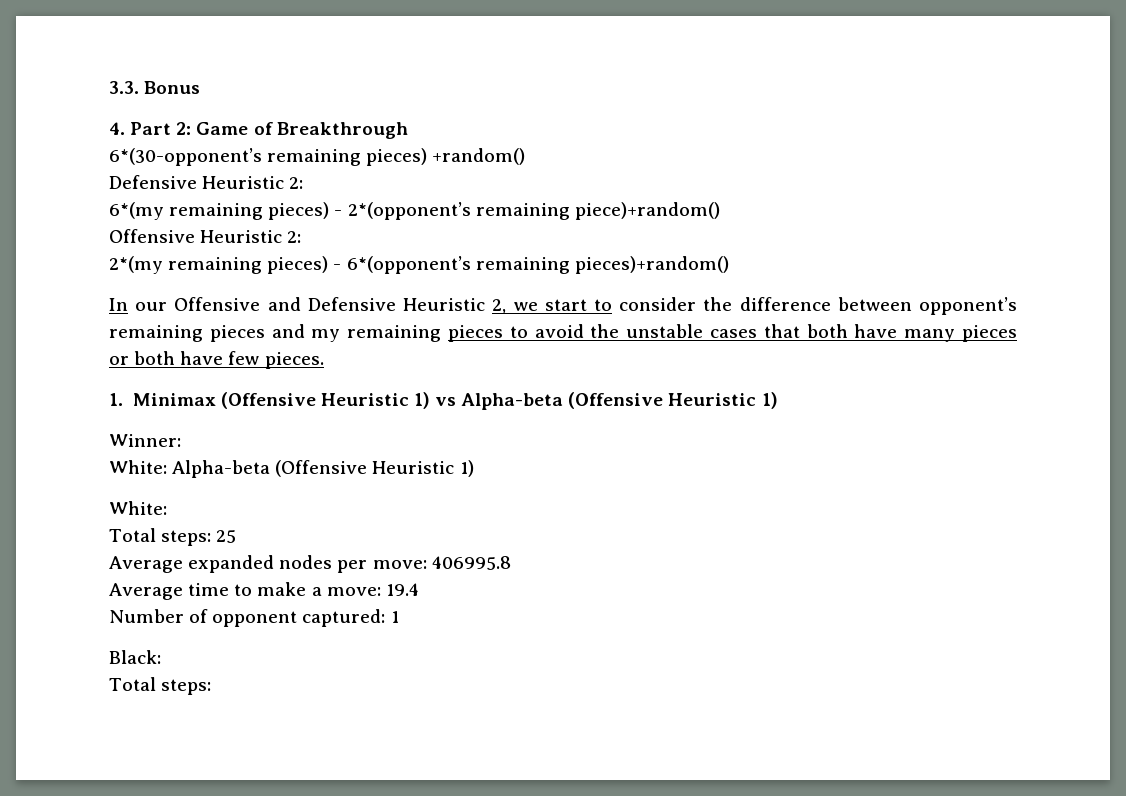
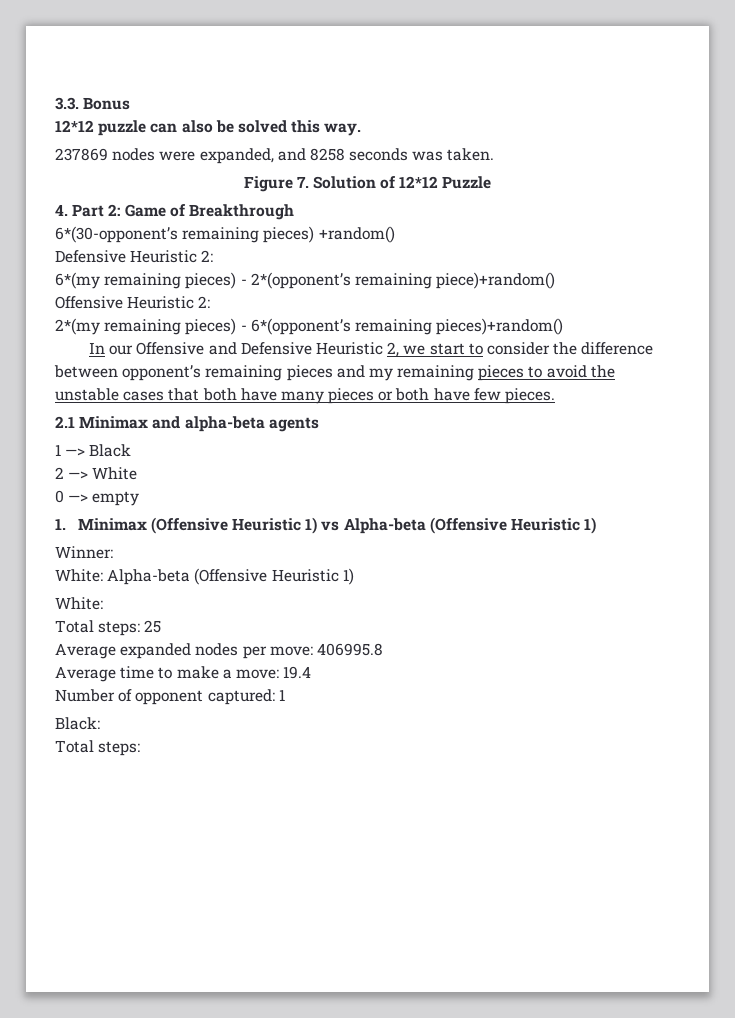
+ 12*12 puzzle can also be solved this way.
+ 237869 nodes were expanded, and 8258 seconds was taken.
+ Figure 7. Solution of 12*12 Puzzle
+ 2.1 Minimax and alpha-beta agents
+ 1 —> Black
+ 2 —> White
+ 0 —> empty

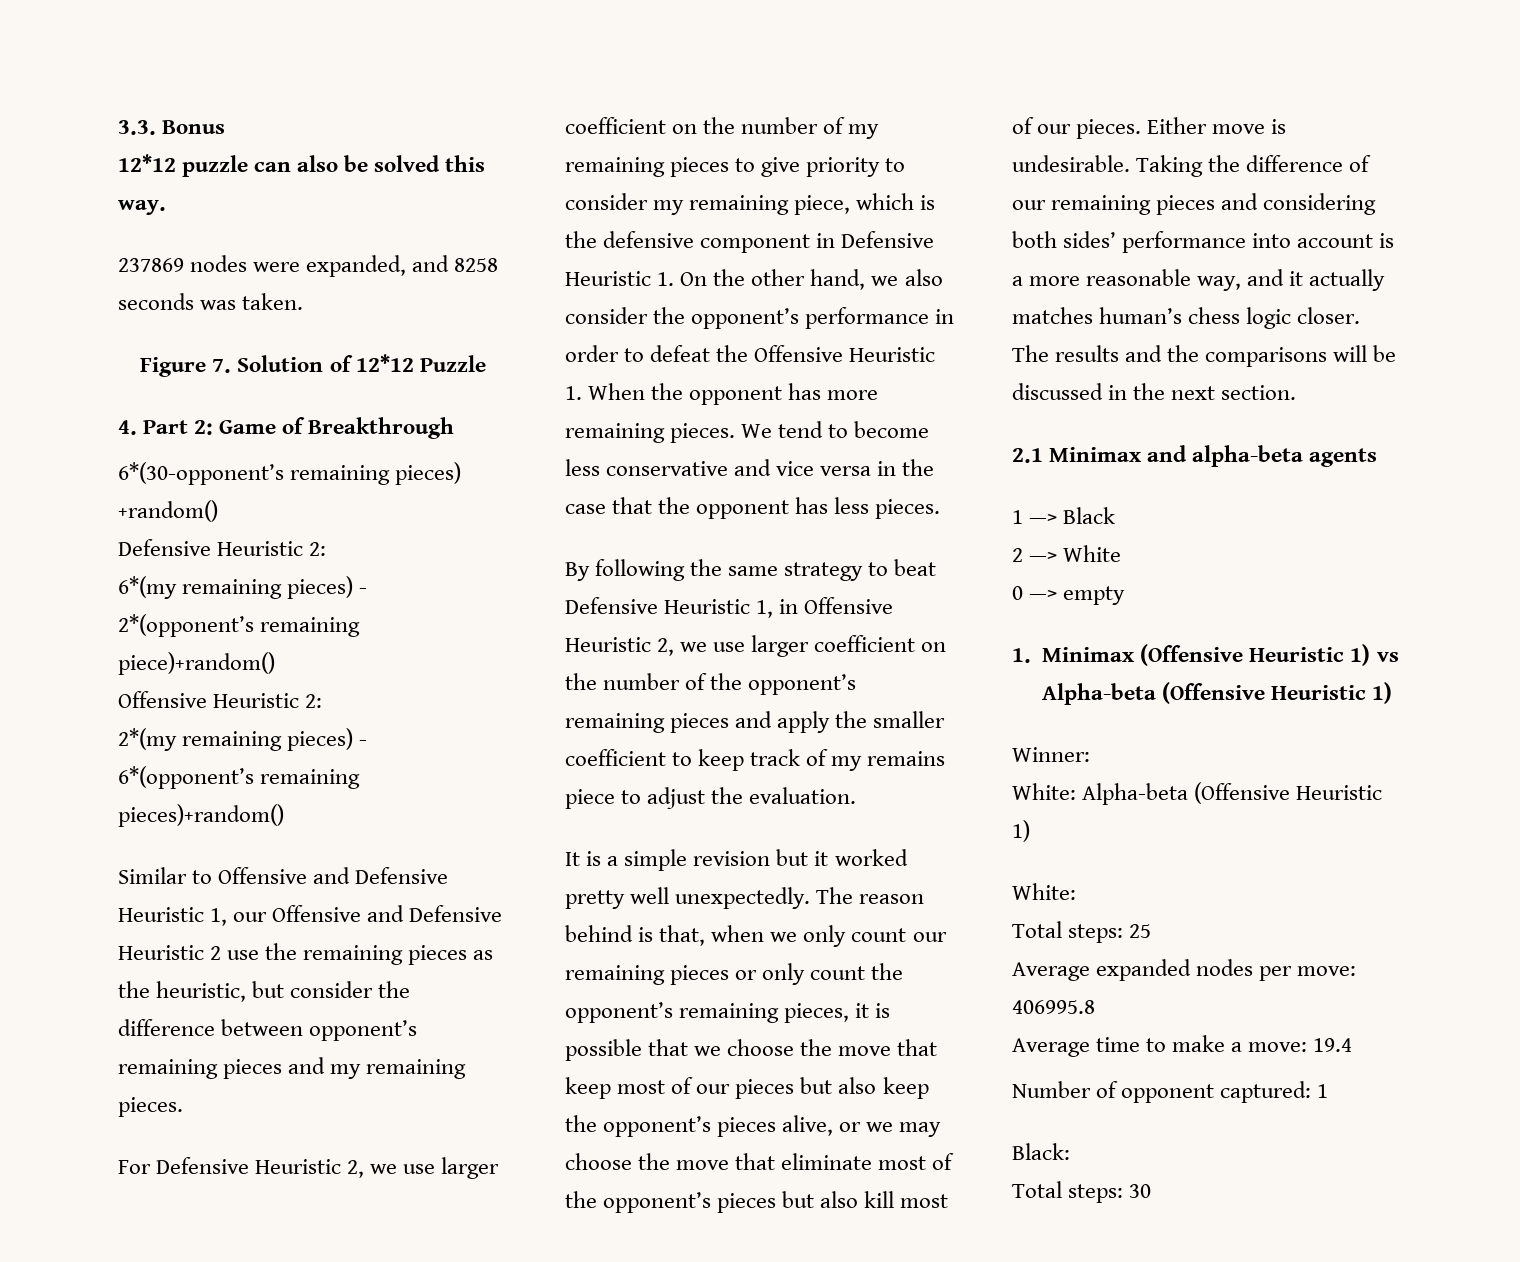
- In our Offensive and Defensive Heuristic 2, we start to consider the difference between opponent’s remaining pieces and my remaining pieces to avoid the unstable cases that both have many pieces or both have few pieces.
+ Similar to Offensive and Defensive Heuristic 1, our Offensive and Defensive Heuristic 2 use the remaining pieces as the heuristic, but consider the difference between opponent’s remaining pieces and my remaining pieces.
+ For Defensive Heuristic 2, we use larger coefficient on the number of my remaining pieces to give priority to consider my remaining piece, which is the defensive component in Defensive Heuristic 1. On the other hand, we also consider the opponent’s performance in order to defeat the Offensive Heuristic 1. When the opponent has more remaining pieces. We tend to become less conservative and vice versa in the case that the opponent has less pieces.
+ By following the same strategy to beat Defensive Heuristic 1, in Offensive Heuristic 2, we use larger coefficient on the number of the opponent’s remaining pieces and apply the smaller coefficient to keep track of my remains piece to adjust the evaluation.
+ It is a simple revision but it worked pretty well unexpectedly. The reason behind is that, when we only count our remaining pieces or only count the opponent’s remaining pieces, it is possible that we choose the move that keep most of our pieces but also keep the opponent’s pieces alive, or we may choose the move that eliminate most of the opponent’s pieces but also kill most of our pieces. Either move is undesirable. Taking the difference of our remaining pieces and considering both sides’ performance into account is a more reasonable way, and it actually matches human’s chess logic closer. The results and the comparisons will be discussed in the next section.
  Black:
- Total steps:
+ Total steps: 30

